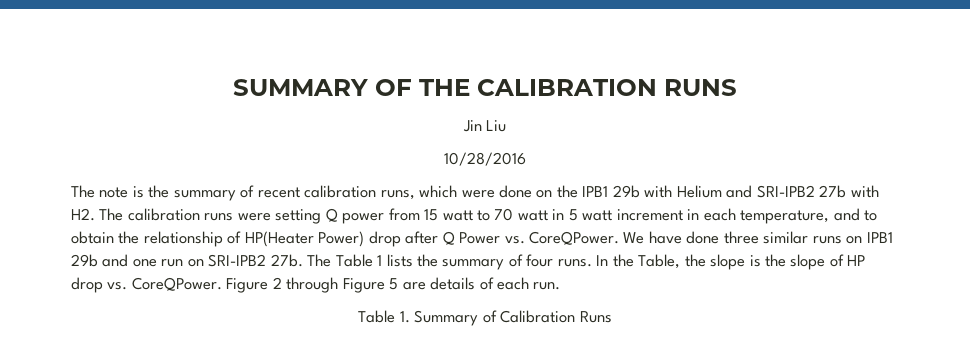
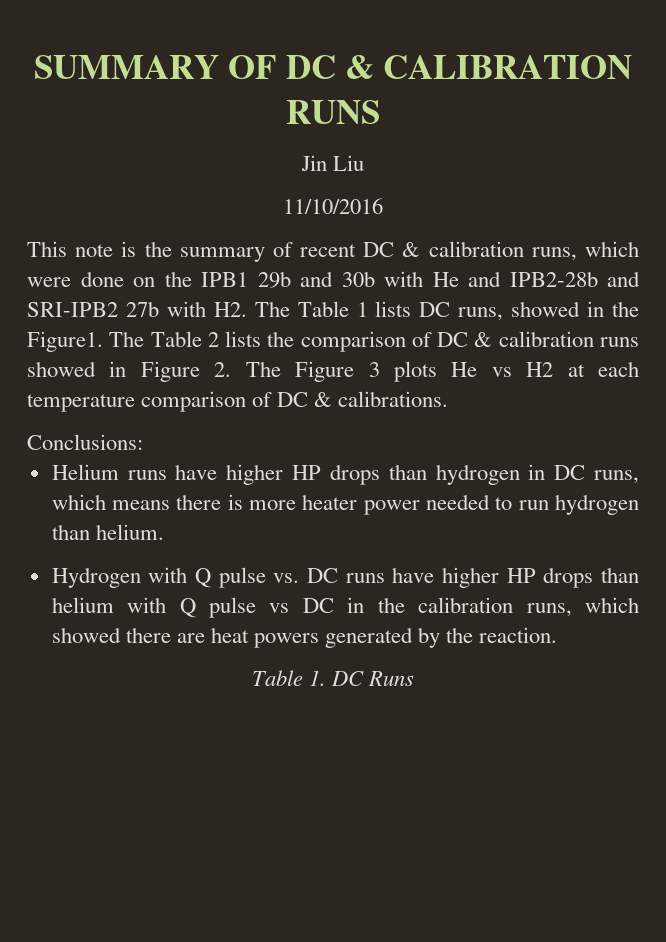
- SUMMARY OF THE CALIBRATION RUNS
+ SUMMARY OF DC & CALIBRATION RUNS
- 10/28/2016
- The note is the summary of recent calibration runs, which were done on the IPB1 29b with Helium and SRI-IPB2 27b with H2. The calibration runs were setting Q power from 15 watt to 70 watt in 5 watt increment in each temperature, and to obtain the relationship of HP(Heater Power) drop after Q Power vs. CoreQPower. We have done three similar runs on IPB1 29b and one run on SRI-IPB2 27b. The Table 1 lists the summary of four runs. In the Table, the slope is the slope of HP drop vs. CoreQPower. Figure 2 through Figure 5 are details of each run.
+ 11/10/2016
+ This note is the summary of recent DC & calibration runs, which were done on the IPB1 29b and 30b with He and IPB2-28b and SRI-IPB2 27b with H2. The Table 1 lists DC runs, showed in the Figure1. The Table 2 lists the comparison of DC & calibration runs showed in Figure 2. The Figure 3 plots He vs H2 at each temperature comparison of DC & calibrations.
+ Conclusions:
+ Helium runs have higher HP drops than hydrogen in DC runs, which means there is more heater power needed to run hydrogen than helium.
+ Hydrogen with Q pulse vs. DC runs have higher HP drops than helium with Q pulse vs DC in the calibration runs, which showed there are heat powers generated by the reaction.
- Table 1. Summary of Calibration Runs
+ Table 1. DC Runs

